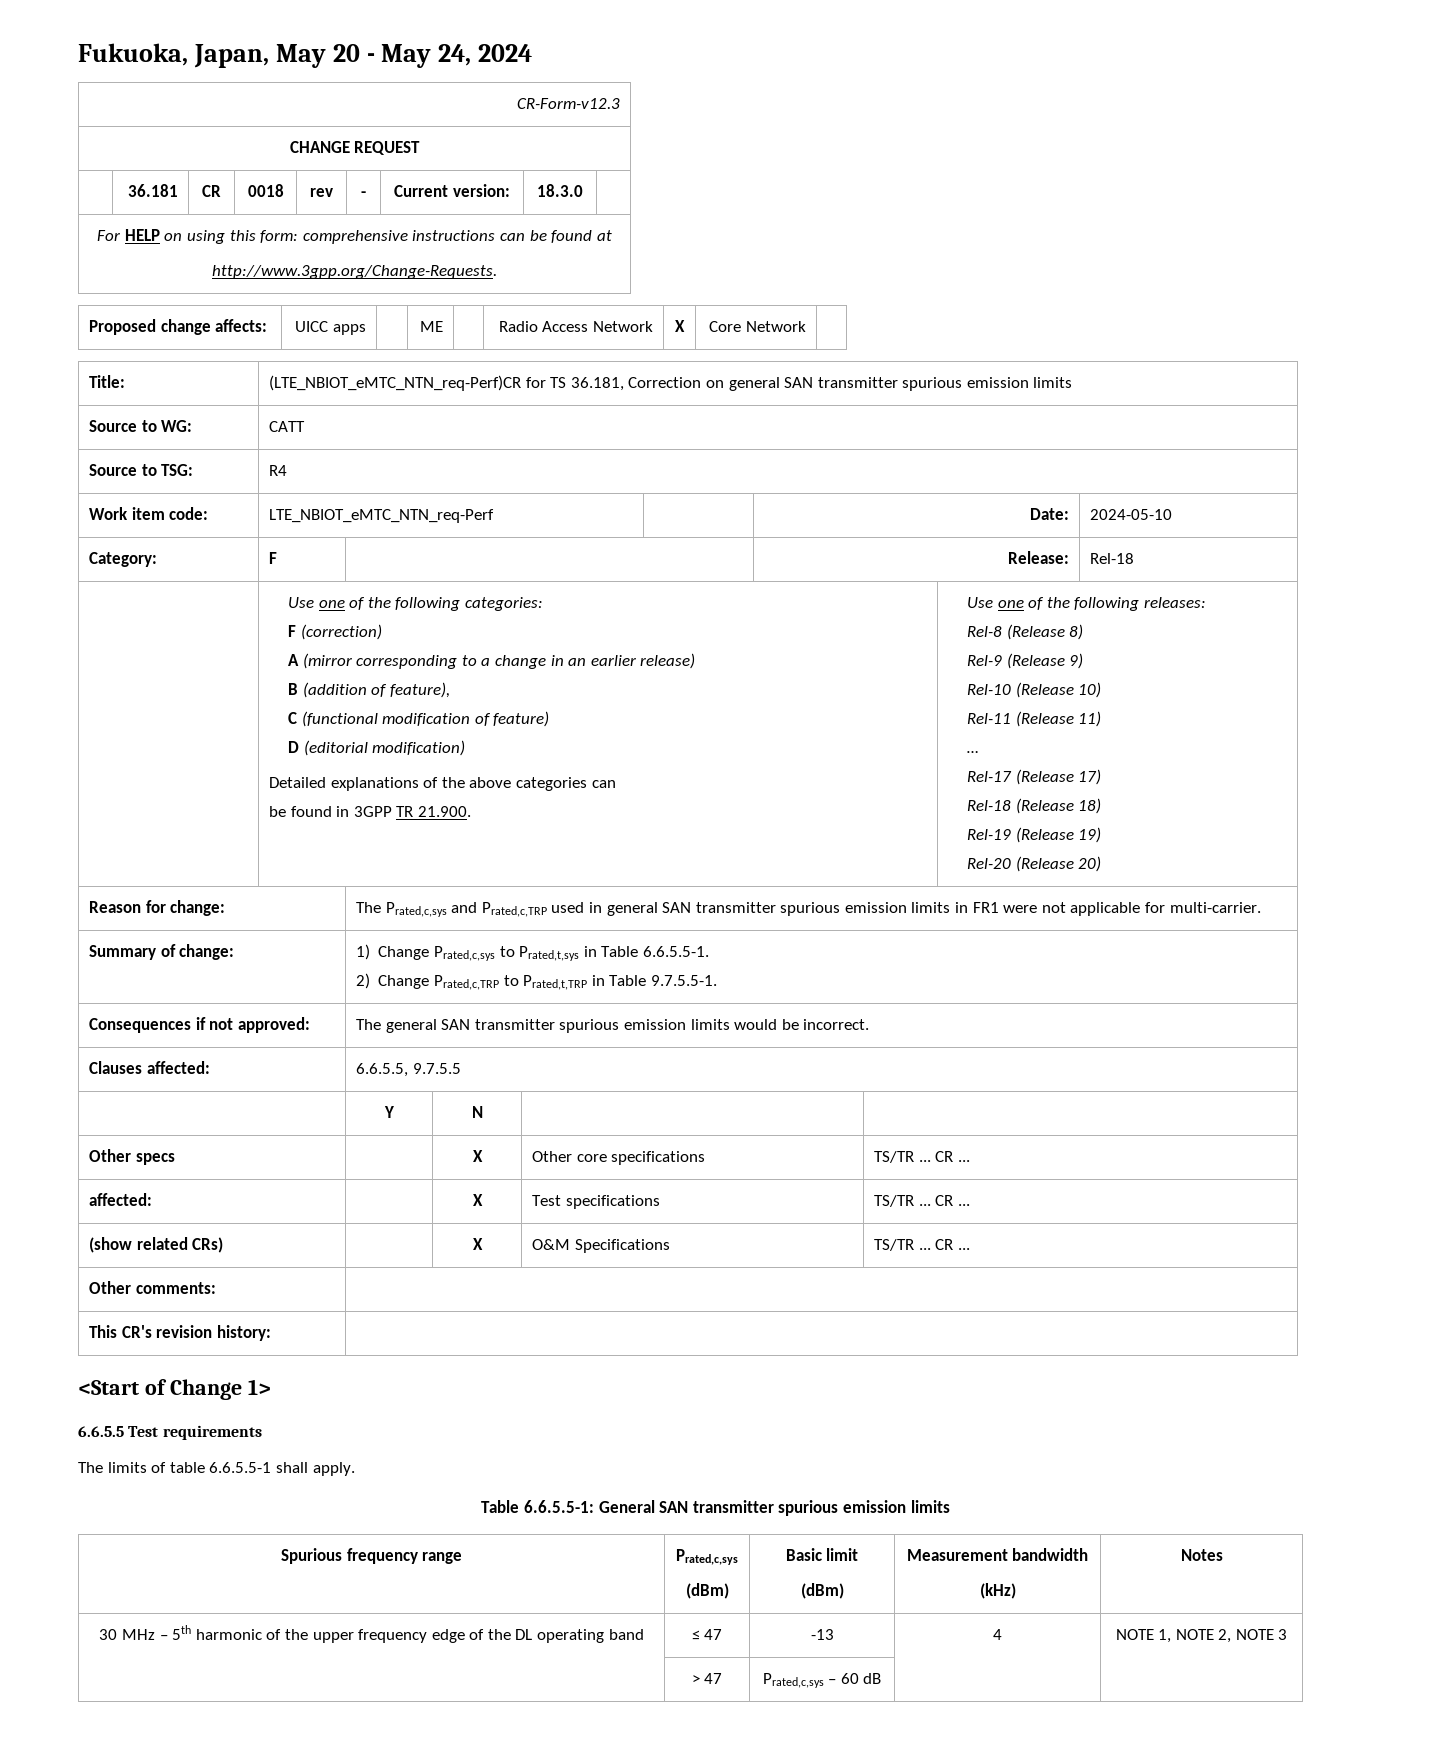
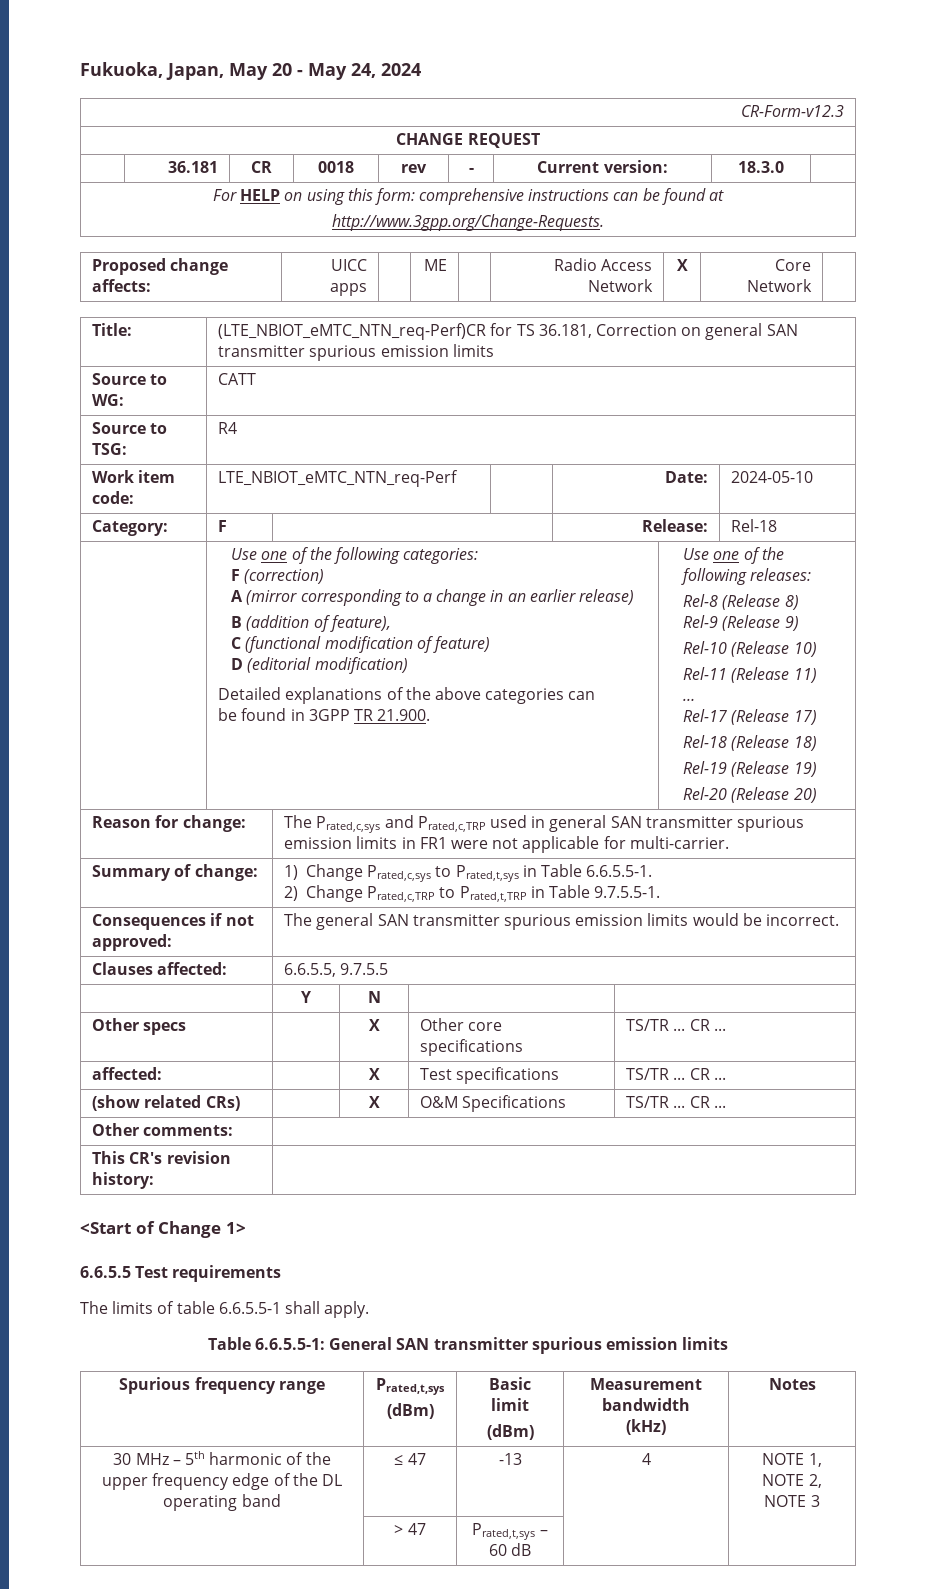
- Spurious frequency range | Prated,c,sys
+ Spurious frequency range | Prated,t,sys
- | > 47 | Prated,c,sys – 60 dB | |
+ | > 47 | Prated,t,sys – 60 dB | |

